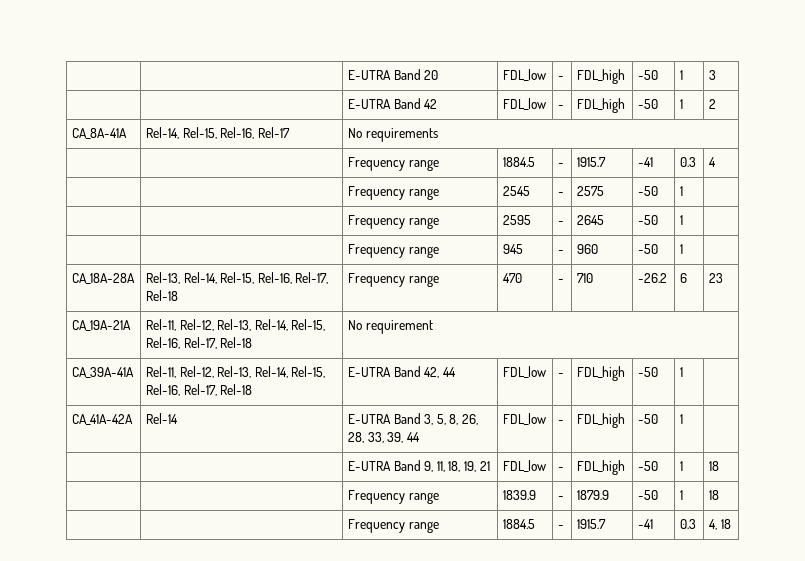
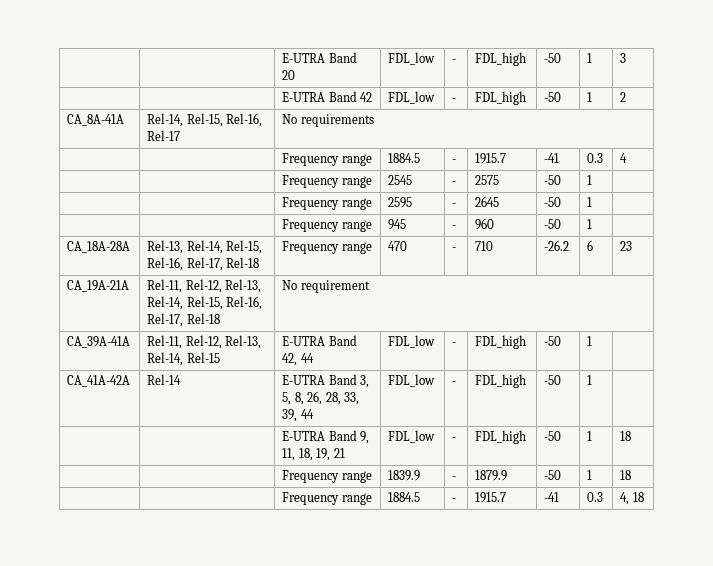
- CA_39A-41A | Rel-11, Rel-12, Rel-13, Rel-14, Rel-15, Rel-16, Rel-17, Rel-18 | E-UTRA Band 42, 44 | FDL_low | - | FDL_high | -50 | 1 |
+ CA_39A-41A | Rel-11, Rel-12, Rel-13, Rel-14, Rel-15 | E-UTRA Band 42, 44 | FDL_low | - | FDL_high | -50 | 1 |

